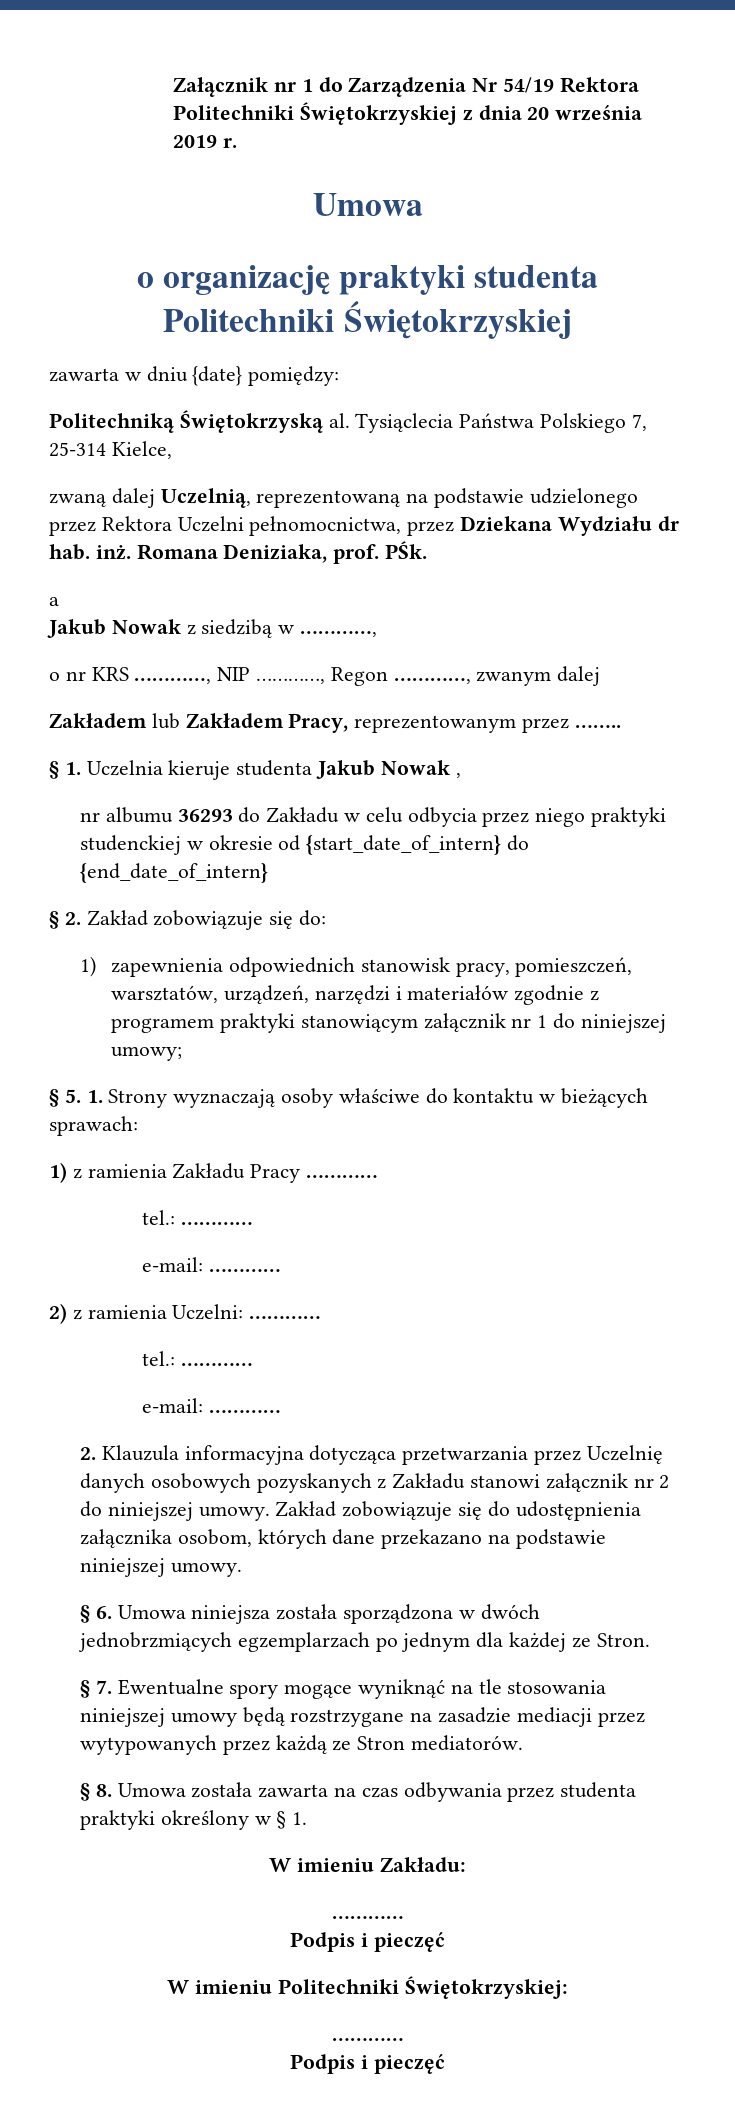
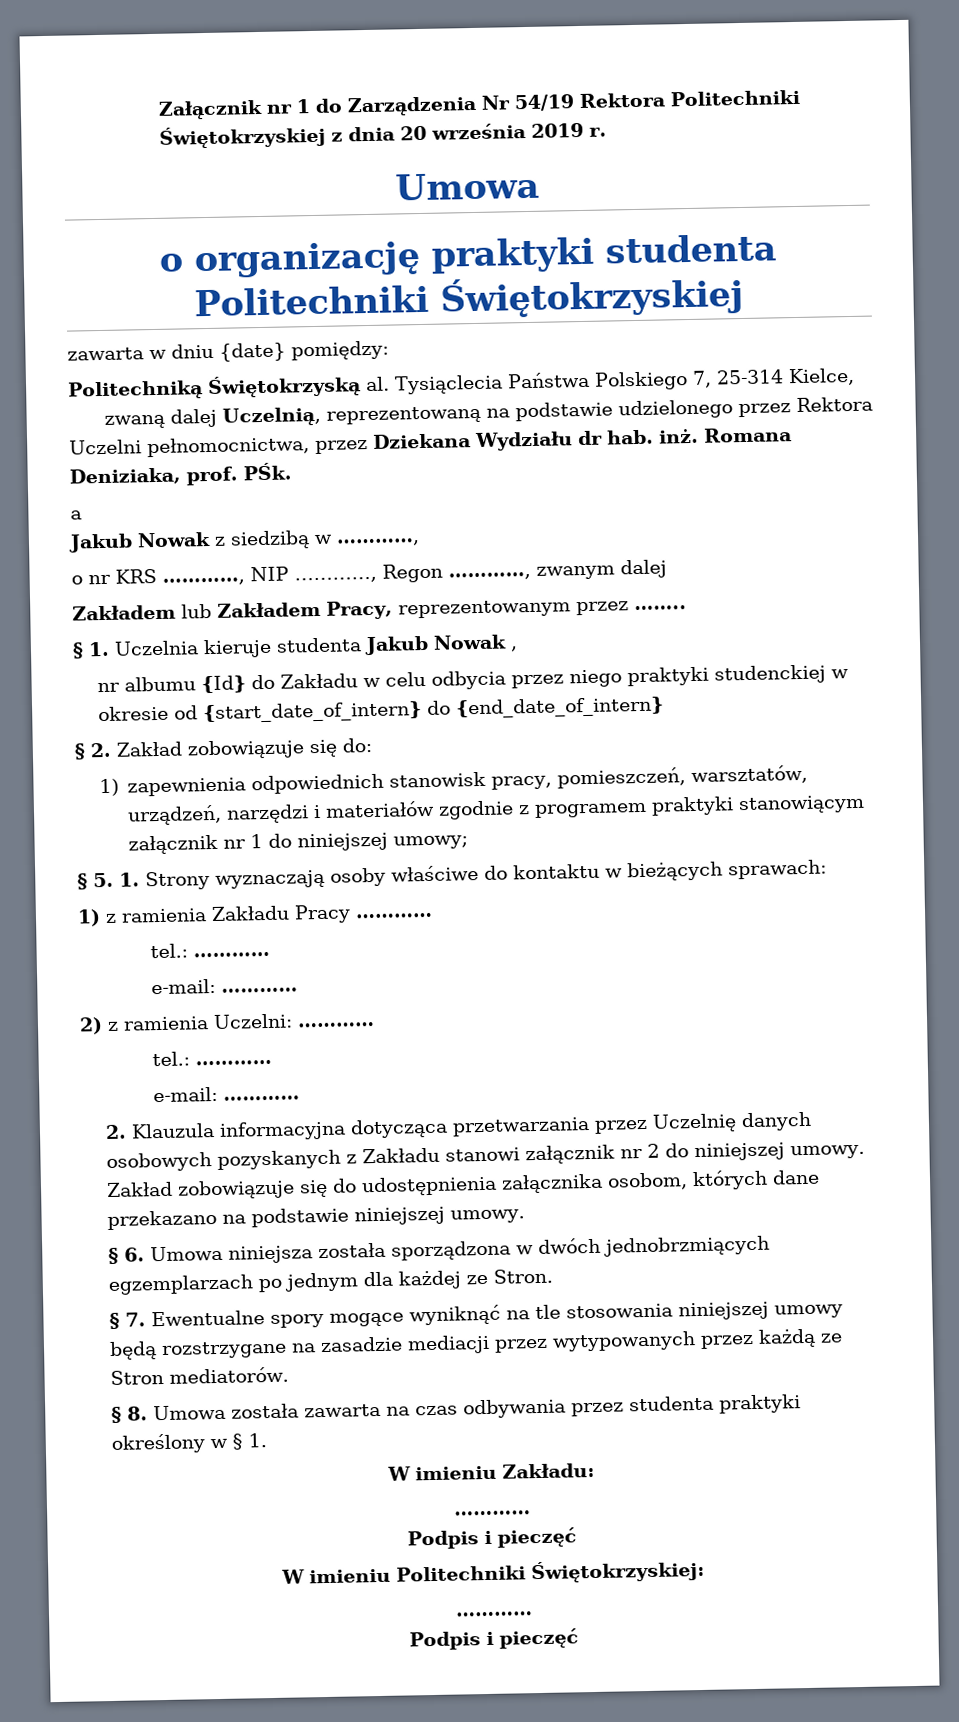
- nr albumu 36293 do Zakładu w celu odbycia przez niego praktyki studenckiej w okresie od {start_date_of_intern} do {end_date_of_intern}
+ nr albumu {Id} do Zakładu w celu odbycia przez niego praktyki studenckiej w okresie od {start_date_of_intern} do {end_date_of_intern}

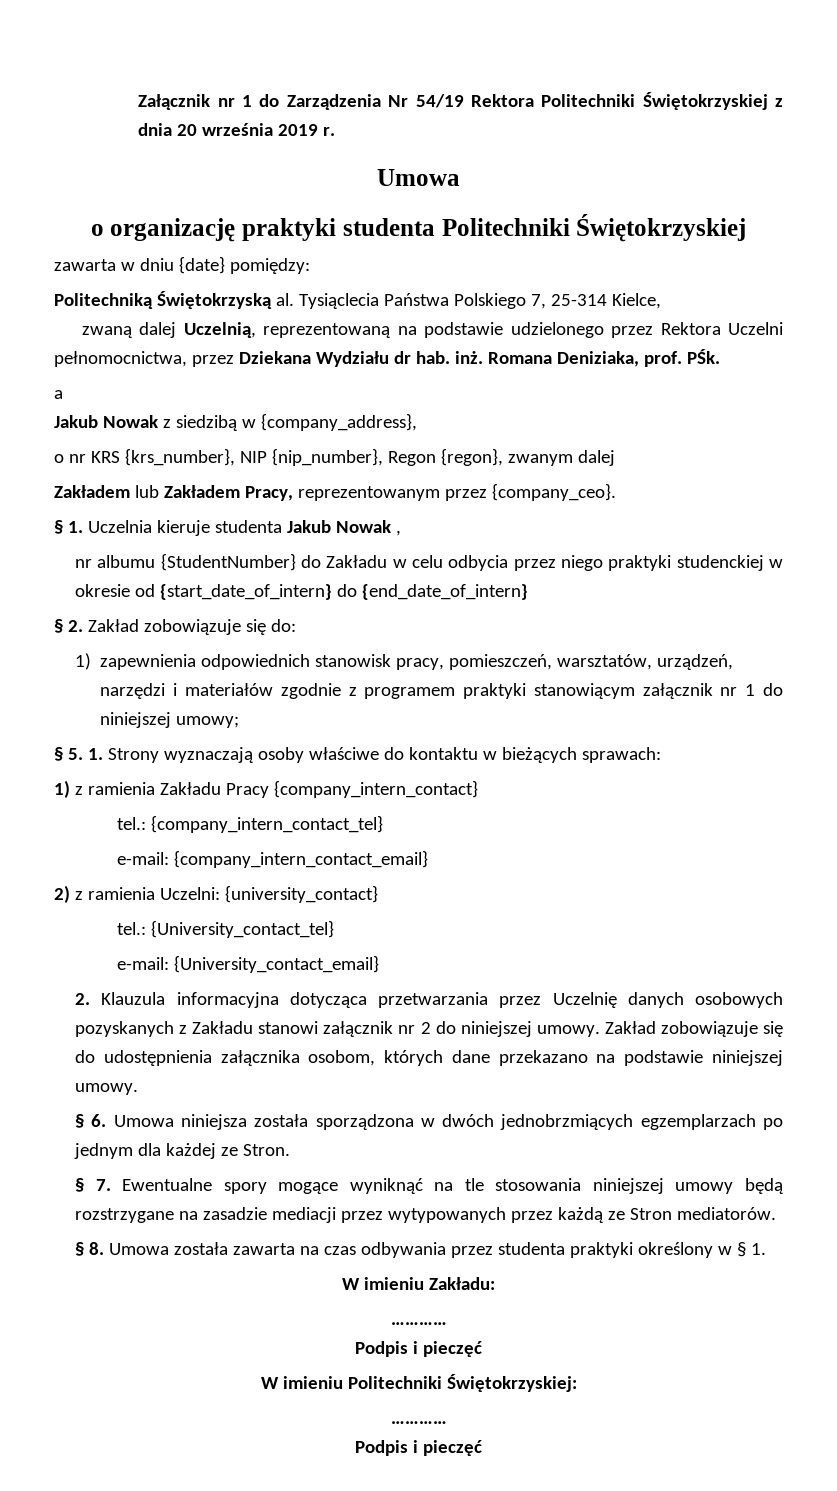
- Jakub Nowak z siedzibą w …………,
+ Jakub Nowak z siedzibą w {company_address},
- o nr KRS …………, NIP …………, Regon …………, zwanym dalej
+ o nr KRS {krs_number}, NIP {nip_number}, Regon {regon}, zwanym dalej
- Zakładem lub Zakładem Pracy, reprezentowanym przez ……..
+ Zakładem lub Zakładem Pracy, reprezentowanym przez {company_ceo}.
- nr albumu {Id} do Zakładu w celu odbycia przez niego praktyki studenckiej w okresie od {start_date_of_intern} do {end_date_of_intern}
+ nr albumu {StudentNumber} do Zakładu w celu odbycia przez niego praktyki studenckiej w okresie od {start_date_of_intern} do {end_date_of_intern}
- 1) z ramienia Zakładu Pracy …………
- tel.: …………
- e-mail: …………
+ 1) z ramienia Zakładu Pracy {company_intern_contact}
+ tel.: {company_intern_contact_tel}
+ e-mail: {company_intern_contact_email}
- 2) z ramienia Uczelni: …………
- tel.: …………
- e-mail: …………
+ 2) z ramienia Uczelni: {university_contact}
+ tel.: {University_contact_tel}
+ e-mail: {University_contact_email}

